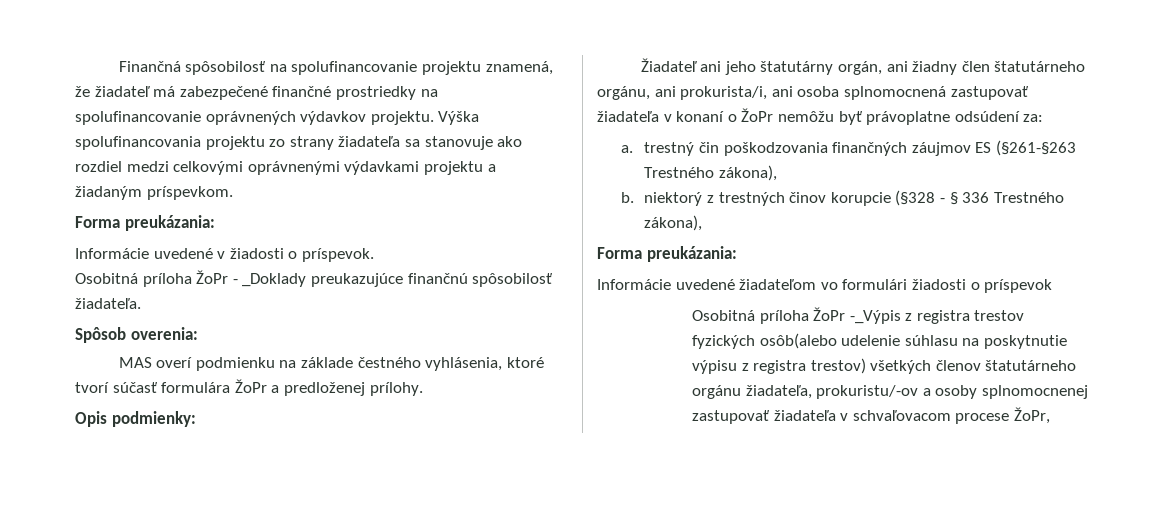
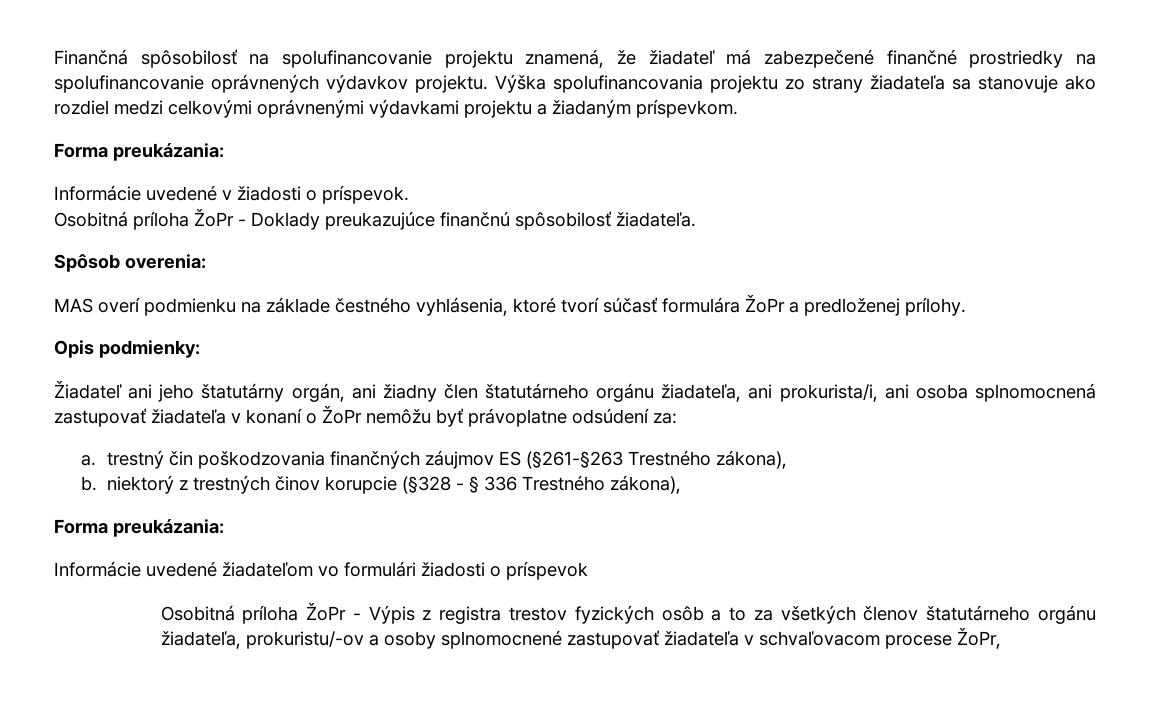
- Osobitná príloha ŽoPr - _Doklady preukazujúce finančnú spôsobilosť žiadateľa.
+ Osobitná príloha ŽoPr - Doklady preukazujúce finančnú spôsobilosť žiadateľa.
- Žiadateľ ani jeho štatutárny orgán, ani žiadny člen štatutárneho orgánu, ani prokurista/i, ani osoba splnomocnená zastupovať žiadateľa v konaní o ŽoPr nemôžu byť právoplatne odsúdení za:
+ Žiadateľ ani jeho štatutárny orgán, ani žiadny člen štatutárneho orgánu žiadateľa, ani prokurista/i, ani osoba splnomocnená zastupovať žiadateľa v konaní o ŽoPr nemôžu byť právoplatne odsúdení za:
- Osobitná príloha ŽoPr -_Výpis z registra trestov fyzických osôb(alebo udelenie súhlasu na poskytnutie výpisu z registra trestov) všetkých členov štatutárneho orgánu žiadateľa, prokuristu/-ov a osoby splnomocnenej zastupovať žiadateľa v schvaľovacom procese ŽoPr,
+ Osobitná príloha ŽoPr - Výpis z registra trestov fyzických osôb a to za všetkých členov štatutárneho orgánu žiadateľa, prokuristu/-ov a osoby splnomocnené zastupovať žiadateľa v schvaľovacom procese ŽoPr,

